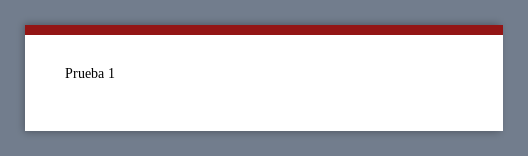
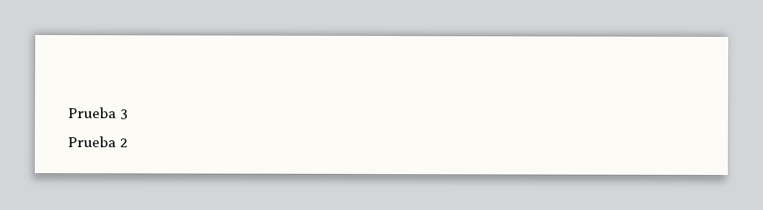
- Prueba 1
+ Prueba 3
+ Prueba 2

